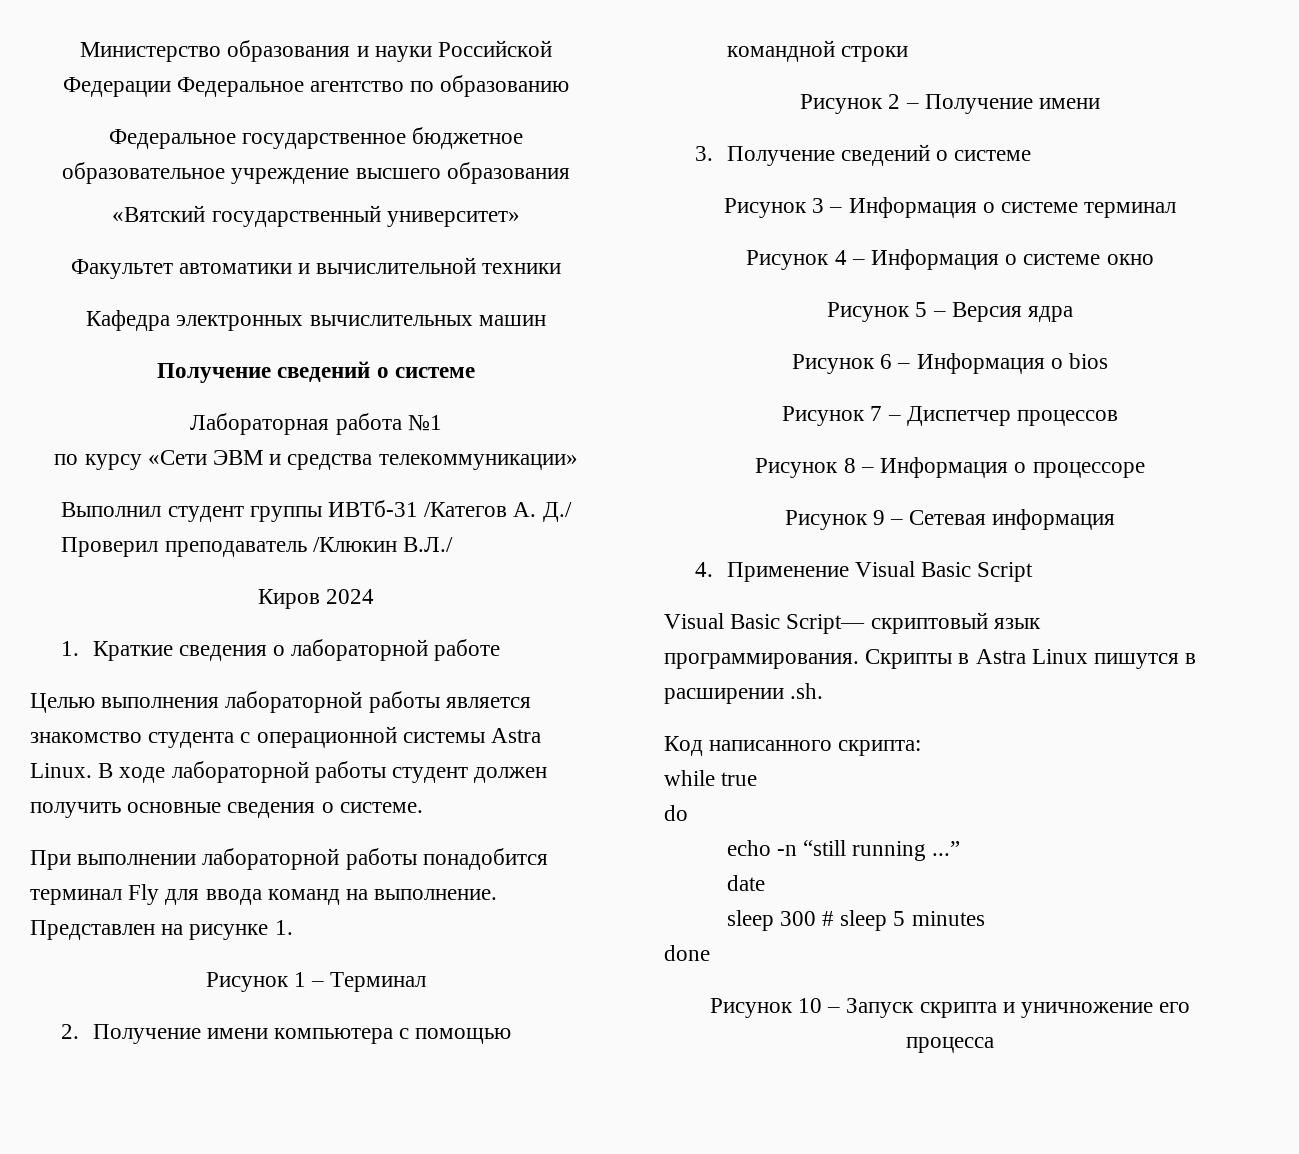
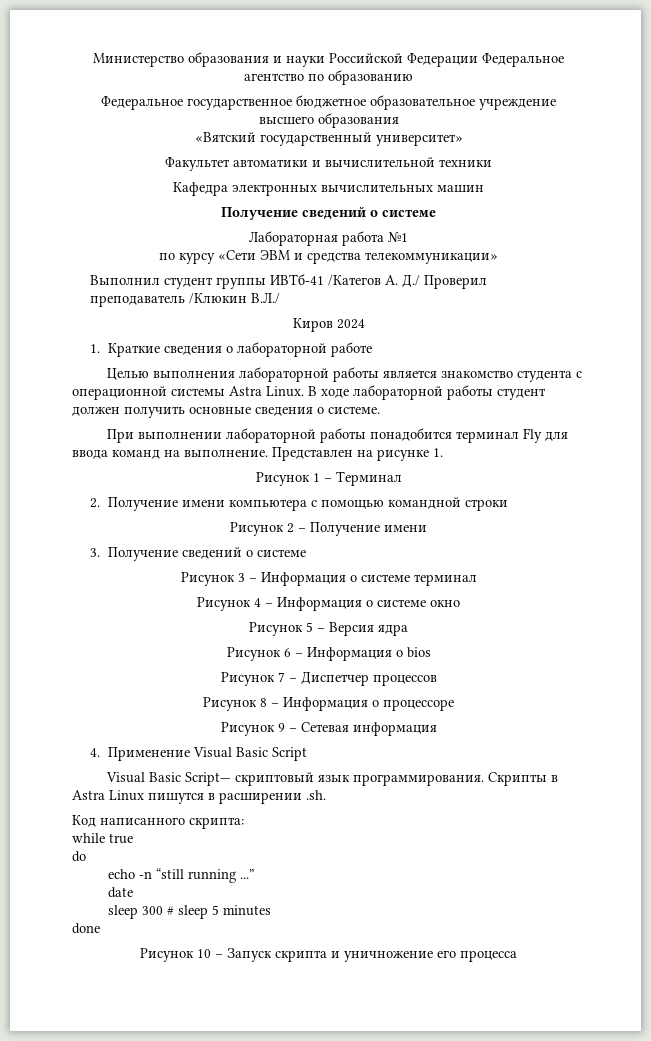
- Выполнил студент группы ИВТб-31 /Категов А. Д./ Проверил преподаватель /Клюкин В.Л./
+ Выполнил студент группы ИВТб-41 /Категов А. Д./ Проверил преподаватель /Клюкин В.Л./

